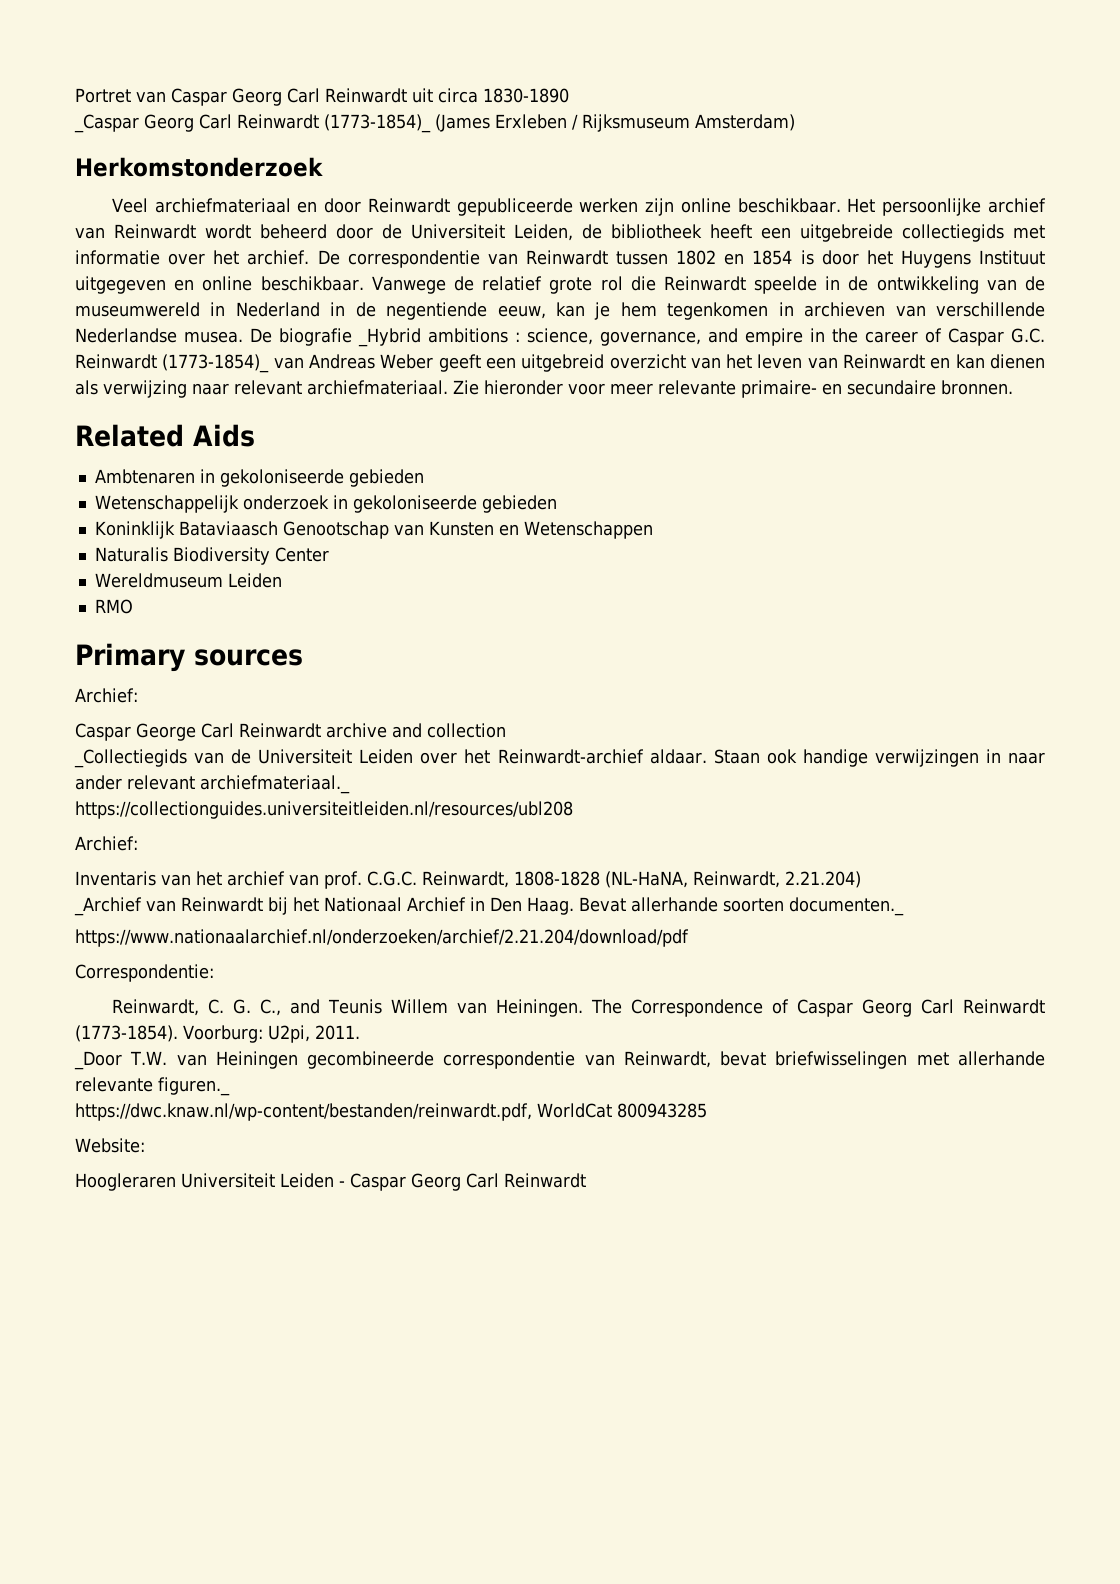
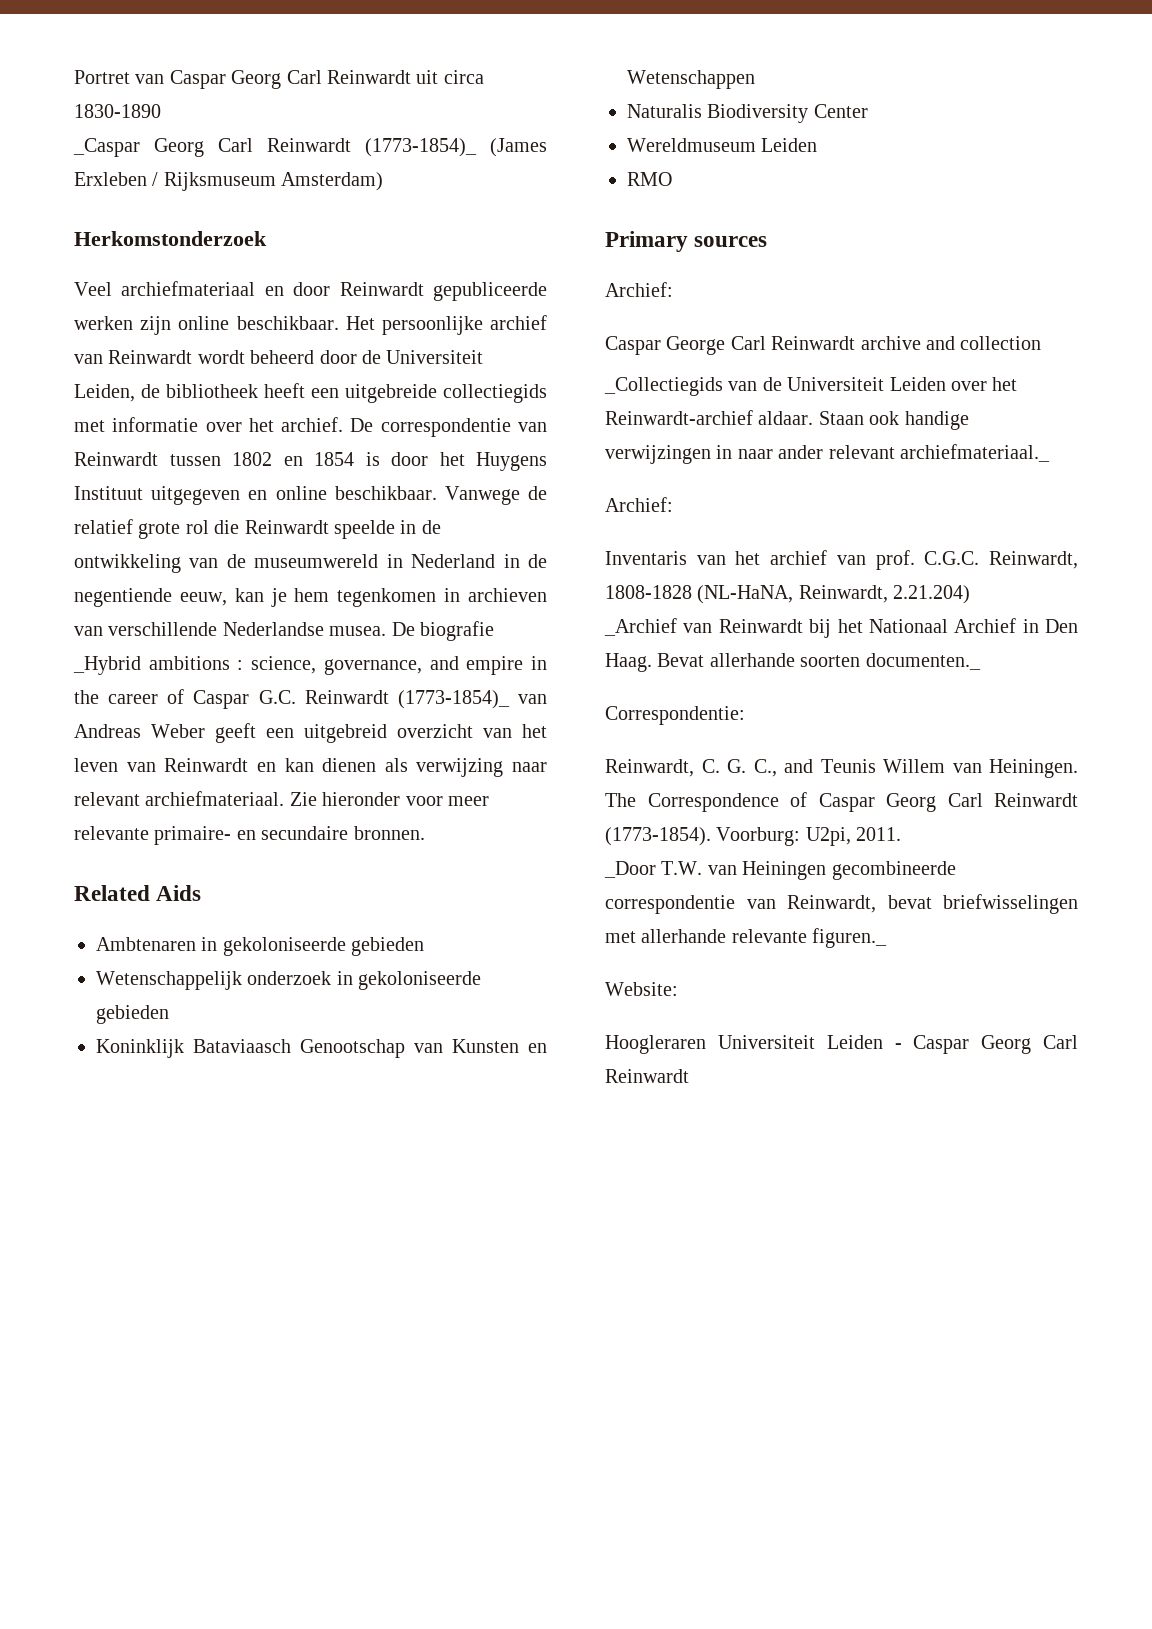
- https://collectionguides.universiteitleiden.nl/resources/ubl208
- https://www.nationaalarchief.nl/onderzoeken/archief/2.21.204/download/pdf
- https://dwc.knaw.nl/wp-content/bestanden/reinwardt.pdf, WorldCat 800943285

